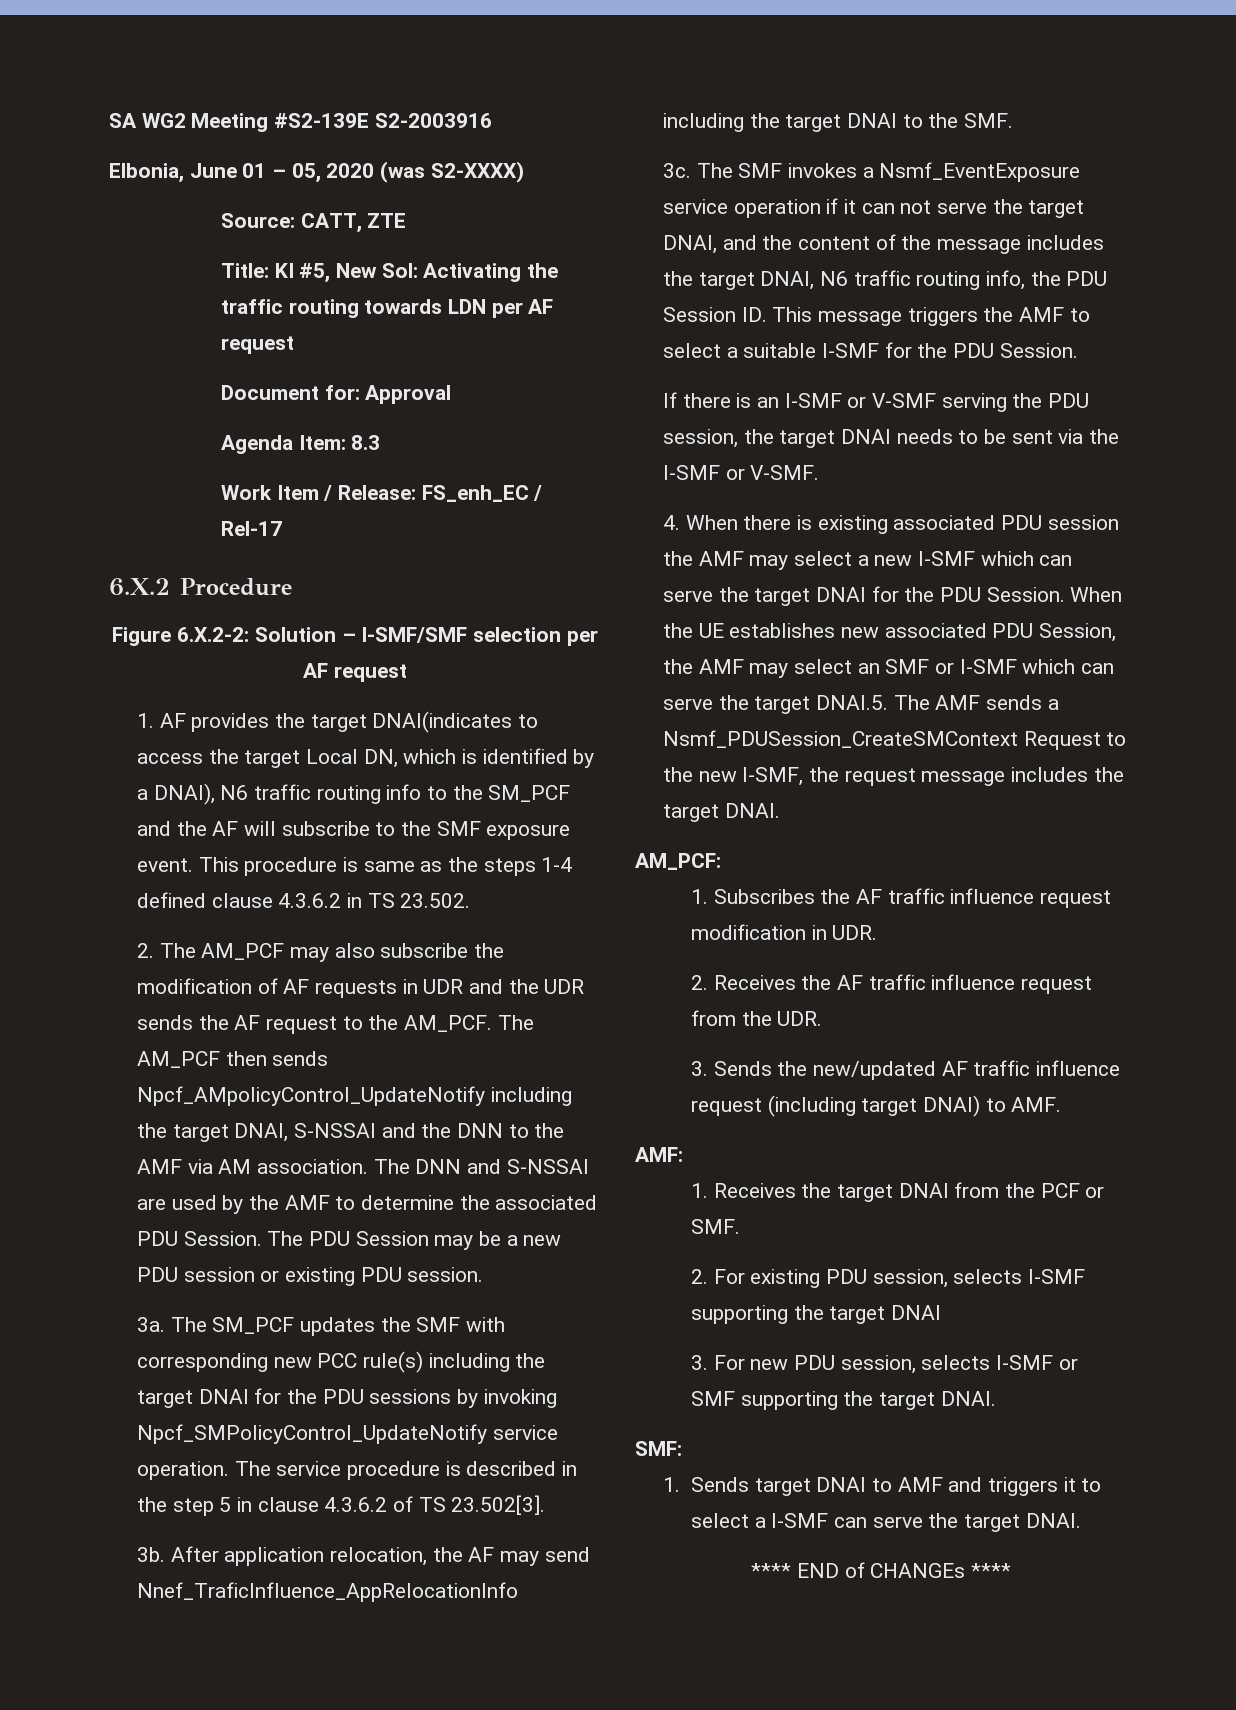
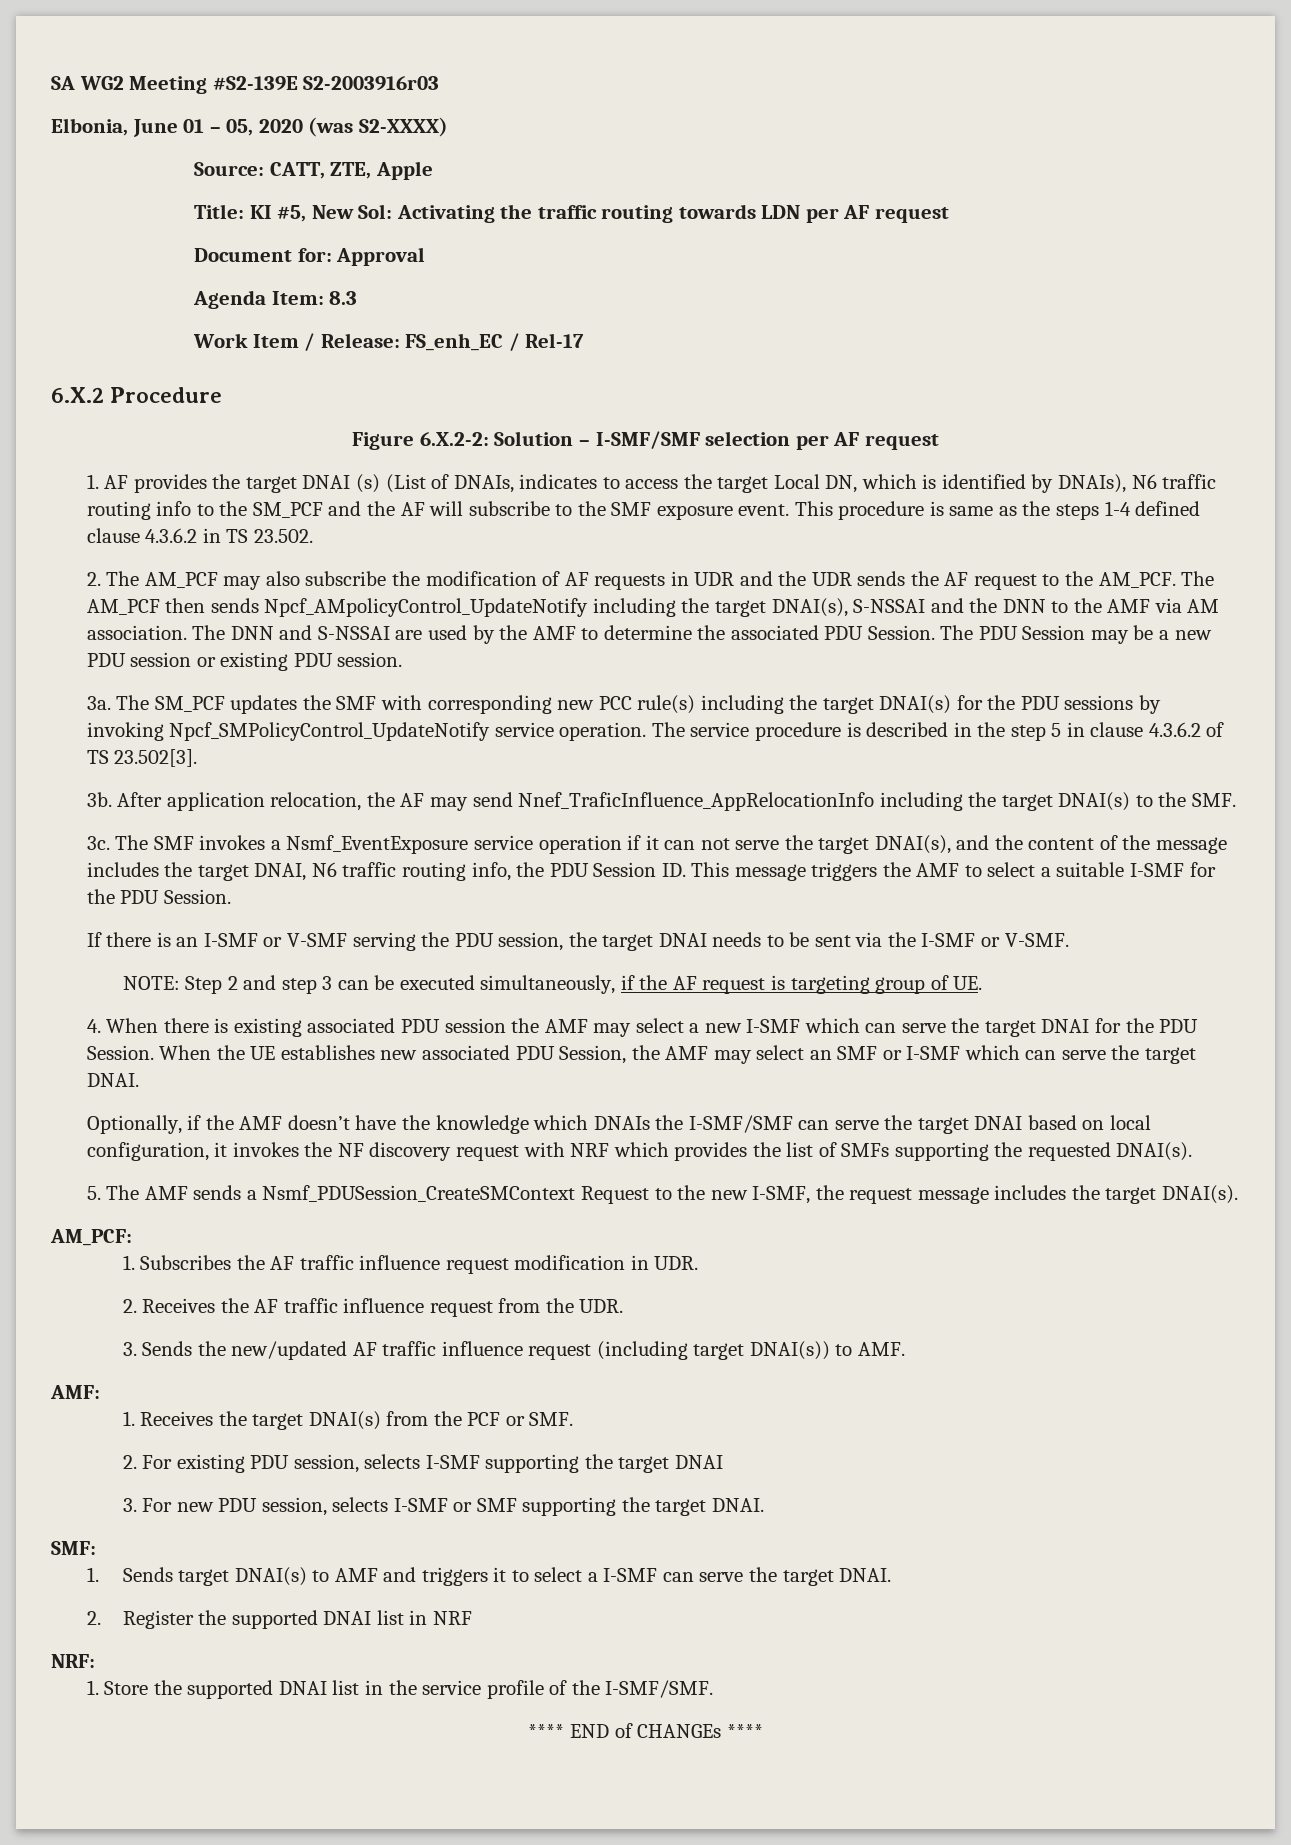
- SA WG2 Meeting #S2-139E S2-2003916
+ SA WG2 Meeting #S2-139E S2-2003916r03
- Source: CATT, ZTE
+ Source: CATT, ZTE, Apple
- 1. AF provides the target DNAI(indicates to access the target Local DN, which is identified by a DNAI), N6 traffic routing info to the SM_PCF and the AF will subscribe to the SMF exposure event.
+ 1. AF provides the target DNAI (s) (List of DNAIs, indicates to access the target Local DN, which is identified by DNAIs), N6 traffic routing info to the SM_PCF and the AF will subscribe to the SMF exposure event.
- The AM_PCF then sends Npcf_AMpolicyControl_UpdateNotify including the target DNAI, S-NSSAI and the DNN to the AMF via AM association.
+ The AM_PCF then sends Npcf_AMpolicyControl_UpdateNotify including the target DNAI(s), S-NSSAI and the DNN to the AMF via AM association.
- The SM_PCF updates the SMF with corresponding new PCC rule(s) including the target DNAI for the PDU sessions by invoking Npcf_SMPolicyControl_UpdateNotify service operation.
+ The SM_PCF updates the SMF with corresponding new PCC rule(s) including the target DNAI(s) for the PDU sessions by invoking Npcf_SMPolicyControl_UpdateNotify service operation.
- After application relocation, the AF may send Nnef_TraficInfluence_AppRelocationInfo including the target DNAI to the SMF.
+ After application relocation, the AF may send Nnef_TraficInfluence_AppRelocationInfo including the target DNAI(s) to the SMF.
- The SMF invokes a Nsmf_EventExposure service operation if it can not serve the target DNAI, and the content of the message includes the target DNAI, N6 traffic routing info, the PDU Session ID. This message triggers the AMF to select a suitable I-SMF for the PDU Session.
+ The SMF invokes a Nsmf_EventExposure service operation if it can not serve the target DNAI(s), and the content of the message includes the target DNAI, N6 traffic routing info, the PDU Session ID. This message triggers the AMF to select a suitable I-SMF for the PDU Session.
+ NOTE: Step 2 and step 3 can be executed simultaneously, if the AF request is targeting group of UE.
- When the UE establishes new associated PDU Session, the AMF may select an SMF or I-SMF which can serve the target DNAI.5. The AMF sends a Nsmf_PDUSession_CreateSMContext Request to the new I-SMF, the request message includes the target DNAI.
+ When the UE establishes new associated PDU Session, the AMF may select an SMF or I-SMF which can serve the target DNAI.
+ Optionally, if the AMF doesn’t have the knowledge which DNAIs the I-SMF/SMF can serve the target DNAI based on local configuration, it invokes the NF discovery request with NRF which provides the list of SMFs supporting the requested DNAI(s).
+ 5. The AMF sends a Nsmf_PDUSession_CreateSMContext Request to the new I-SMF, the request message includes the target DNAI(s).
- 3. Sends the new/updated AF traffic influence request (including target DNAI) to AMF.
+ 3. Sends the new/updated AF traffic influence request (including target DNAI(s)) to AMF.
- 1. Receives the target DNAI from the PCF or SMF.
+ 1. Receives the target DNAI(s) from the PCF or SMF.
- 1. Sends target DNAI to AMF and triggers it to select a I-SMF can serve the target DNAI.
+ 1. Sends target DNAI(s) to AMF and triggers it to select a I-SMF can serve the target DNAI.
+ 2. Register the supported DNAI list in NRF
+ NRF:
+ 1. Store the supported DNAI list in the service profile of the I-SMF/SMF.

